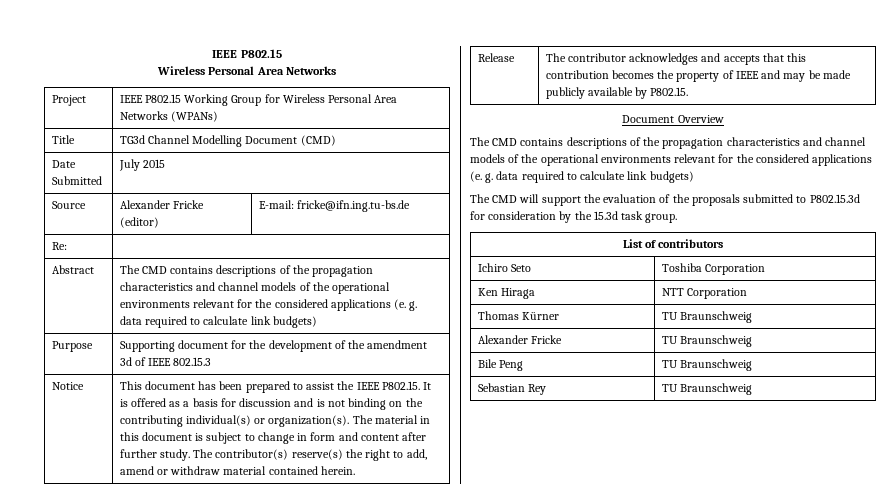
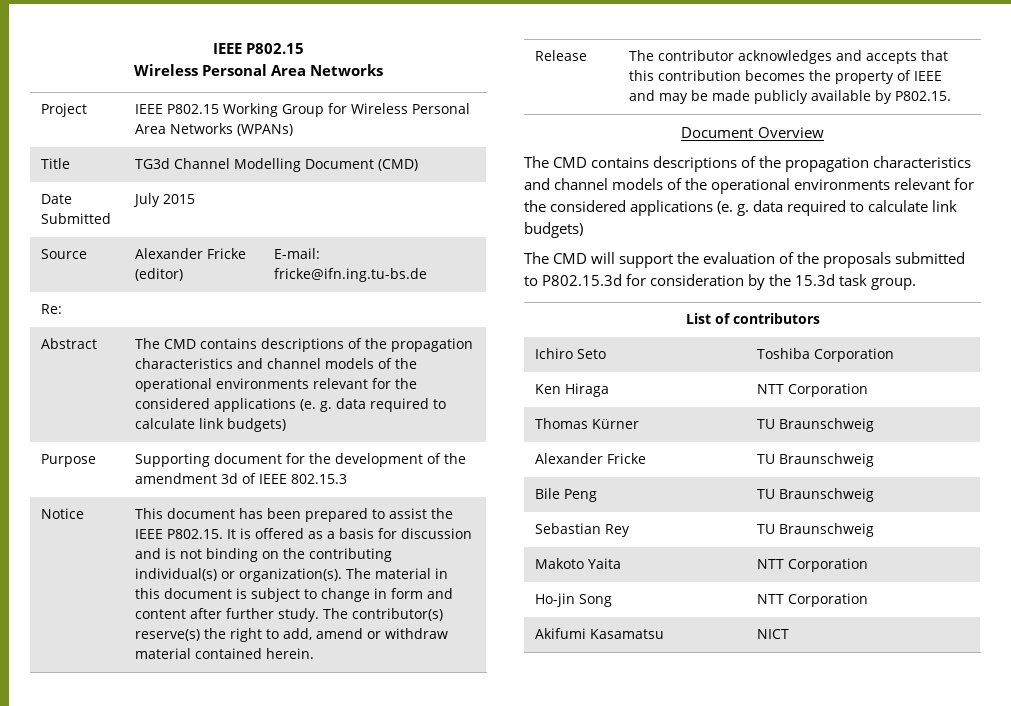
+ Makoto Yaita | NTT Corporation
+ Ho-jin Song | NTT Corporation
+ Akifumi Kasamatsu | NICT

